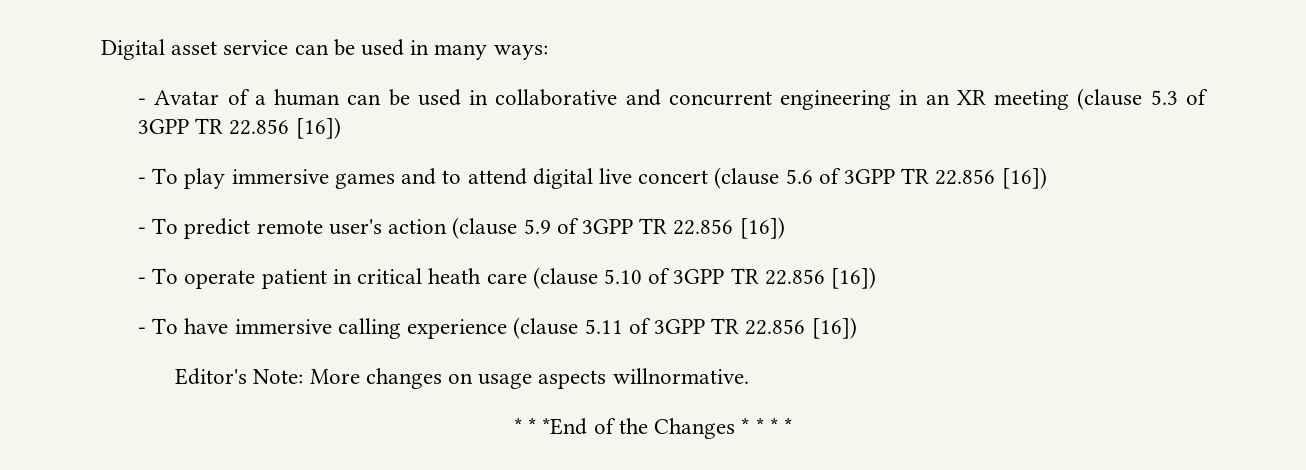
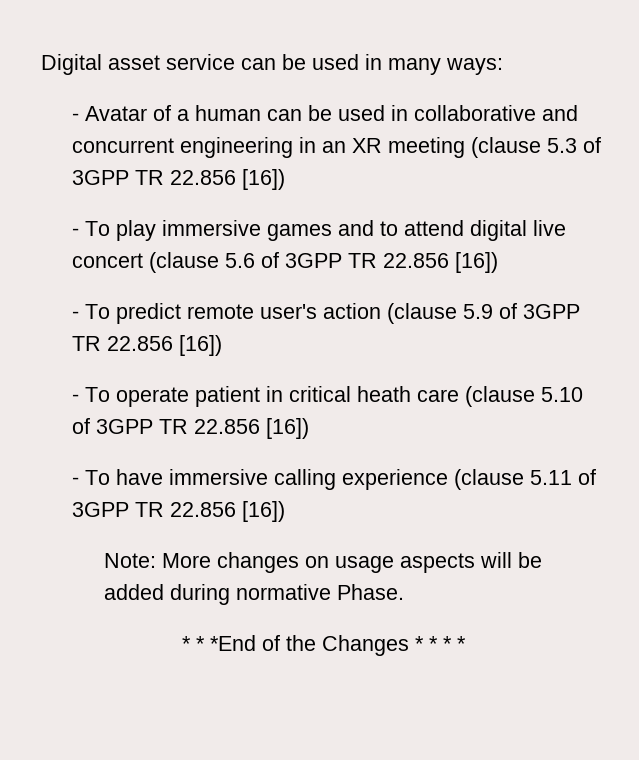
- Editor's Note: More changes on usage aspects willnormative.
+ Note: More changes on usage aspects will be added during normative Phase.

